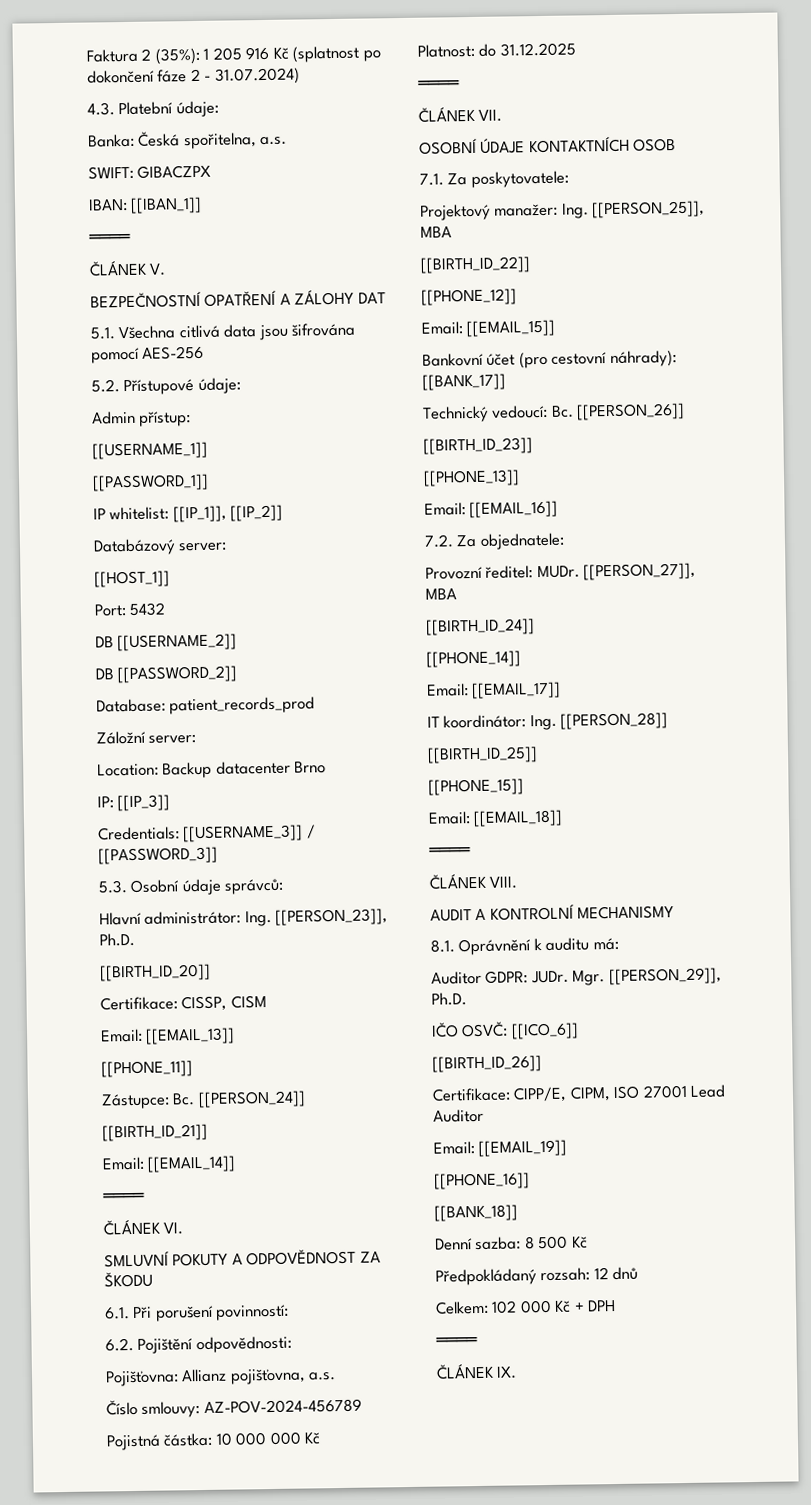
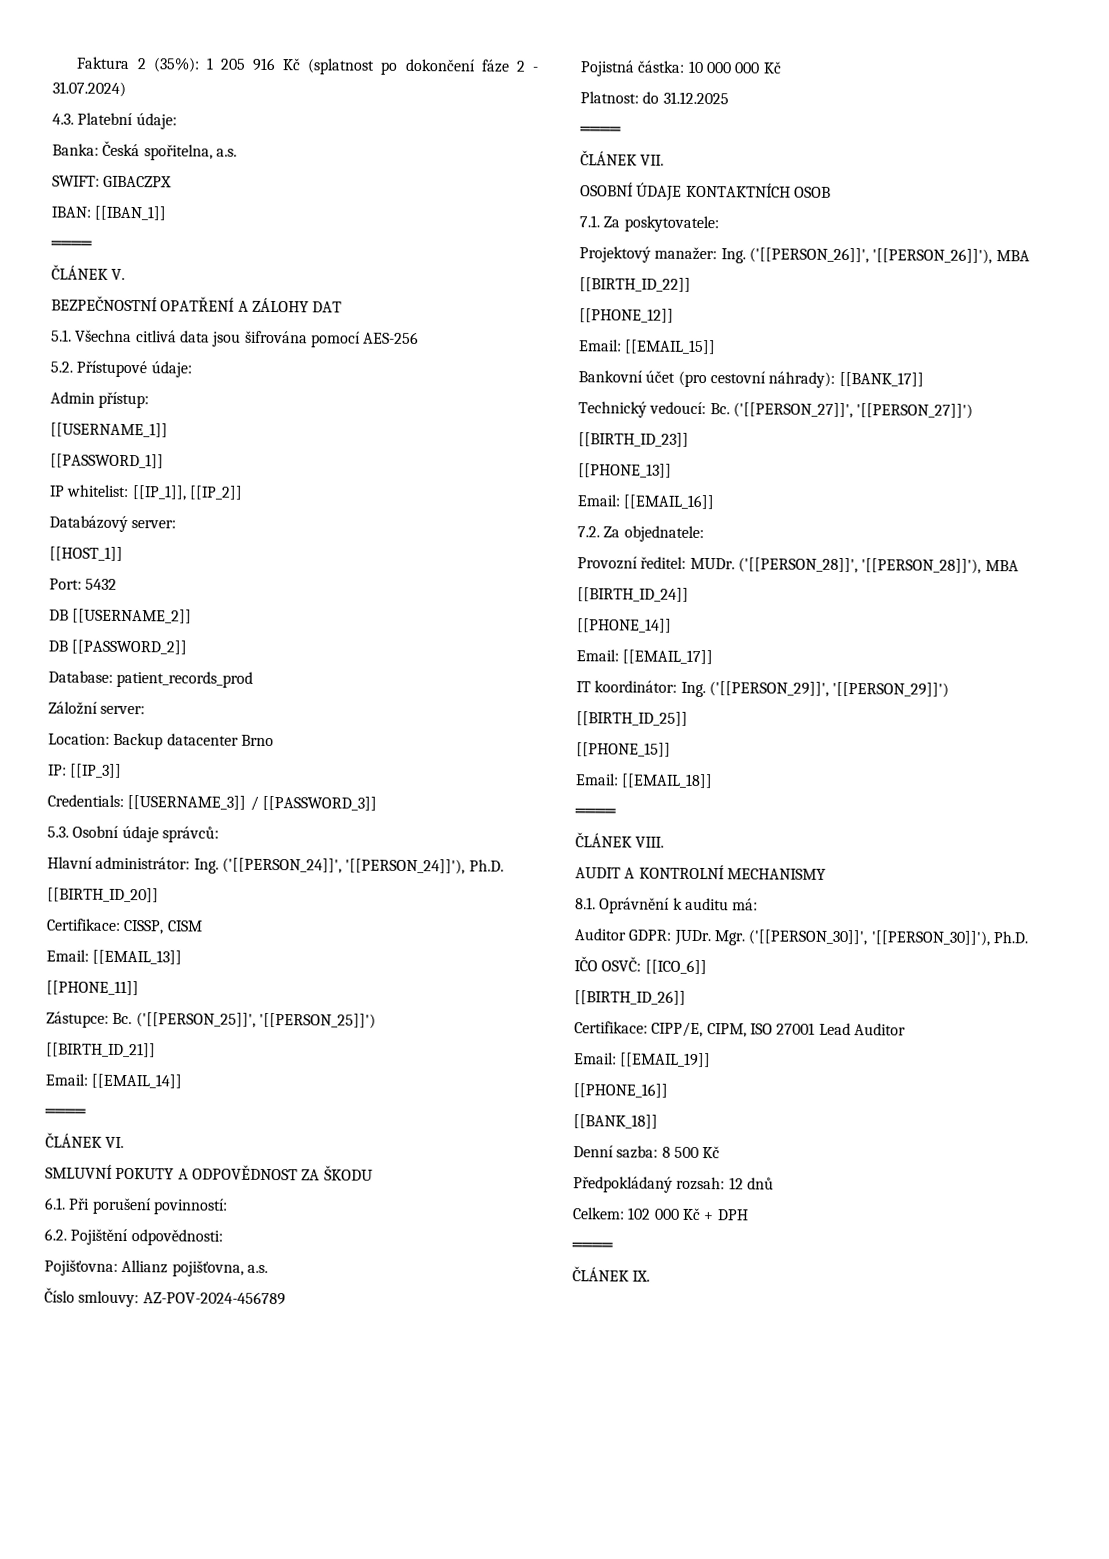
- Hlavní administrátor: Ing. [[PERSON_23]], Ph.D.
+ Hlavní administrátor: Ing. ('[[PERSON_24]]', '[[PERSON_24]]'), Ph.D.
- Zástupce: Bc. [[PERSON_24]]
+ Zástupce: Bc. ('[[PERSON_25]]', '[[PERSON_25]]')
- Projektový manažer: Ing. [[PERSON_25]], MBA
+ Projektový manažer: Ing. ('[[PERSON_26]]', '[[PERSON_26]]'), MBA
- Technický vedoucí: Bc. [[PERSON_26]]
+ Technický vedoucí: Bc. ('[[PERSON_27]]', '[[PERSON_27]]')
- [[PERSON_27]], MBA
+ ('[[PERSON_28]]', '[[PERSON_28]]'), MBA
- IT koordinátor: Ing. [[PERSON_28]]
+ IT koordinátor: Ing. ('[[PERSON_29]]', '[[PERSON_29]]')
- Mgr. [[PERSON_29]], Ph.D.
+ Mgr. ('[[PERSON_30]]', '[[PERSON_30]]'), Ph.D.

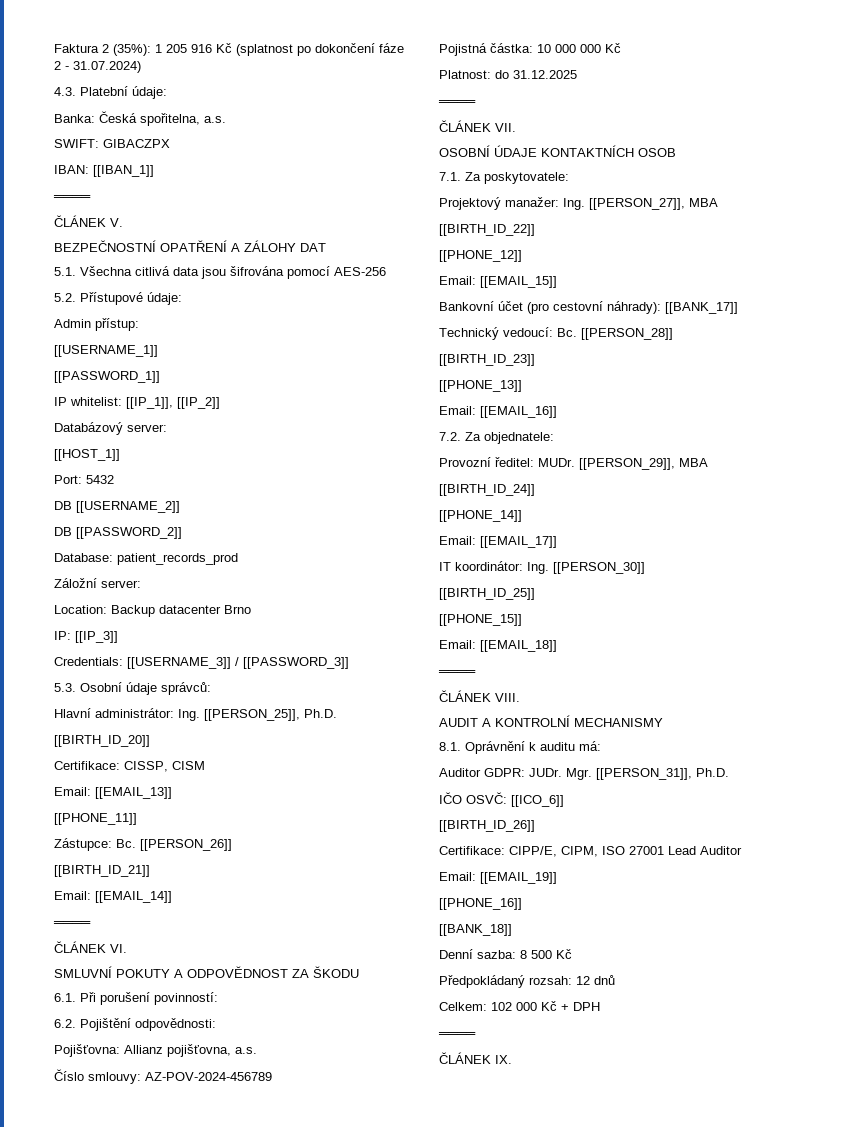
- Hlavní administrátor: Ing. ('[[PERSON_24]]', '[[PERSON_24]]'), Ph.D.
+ Hlavní administrátor: Ing. [[PERSON_25]], Ph.D.
- Zástupce: Bc. ('[[PERSON_25]]', '[[PERSON_25]]')
+ Zástupce: Bc. [[PERSON_26]]
- Projektový manažer: Ing. ('[[PERSON_26]]', '[[PERSON_26]]'), MBA
+ Projektový manažer: Ing. [[PERSON_27]], MBA
- Technický vedoucí: Bc. ('[[PERSON_27]]', '[[PERSON_27]]')
+ Technický vedoucí: Bc. [[PERSON_28]]
- ('[[PERSON_28]]', '[[PERSON_28]]'), MBA
+ [[PERSON_29]], MBA
- IT koordinátor: Ing. ('[[PERSON_29]]', '[[PERSON_29]]')
+ IT koordinátor: Ing. [[PERSON_30]]
- Mgr. ('[[PERSON_30]]', '[[PERSON_30]]'), Ph.D.
+ Mgr. [[PERSON_31]], Ph.D.

